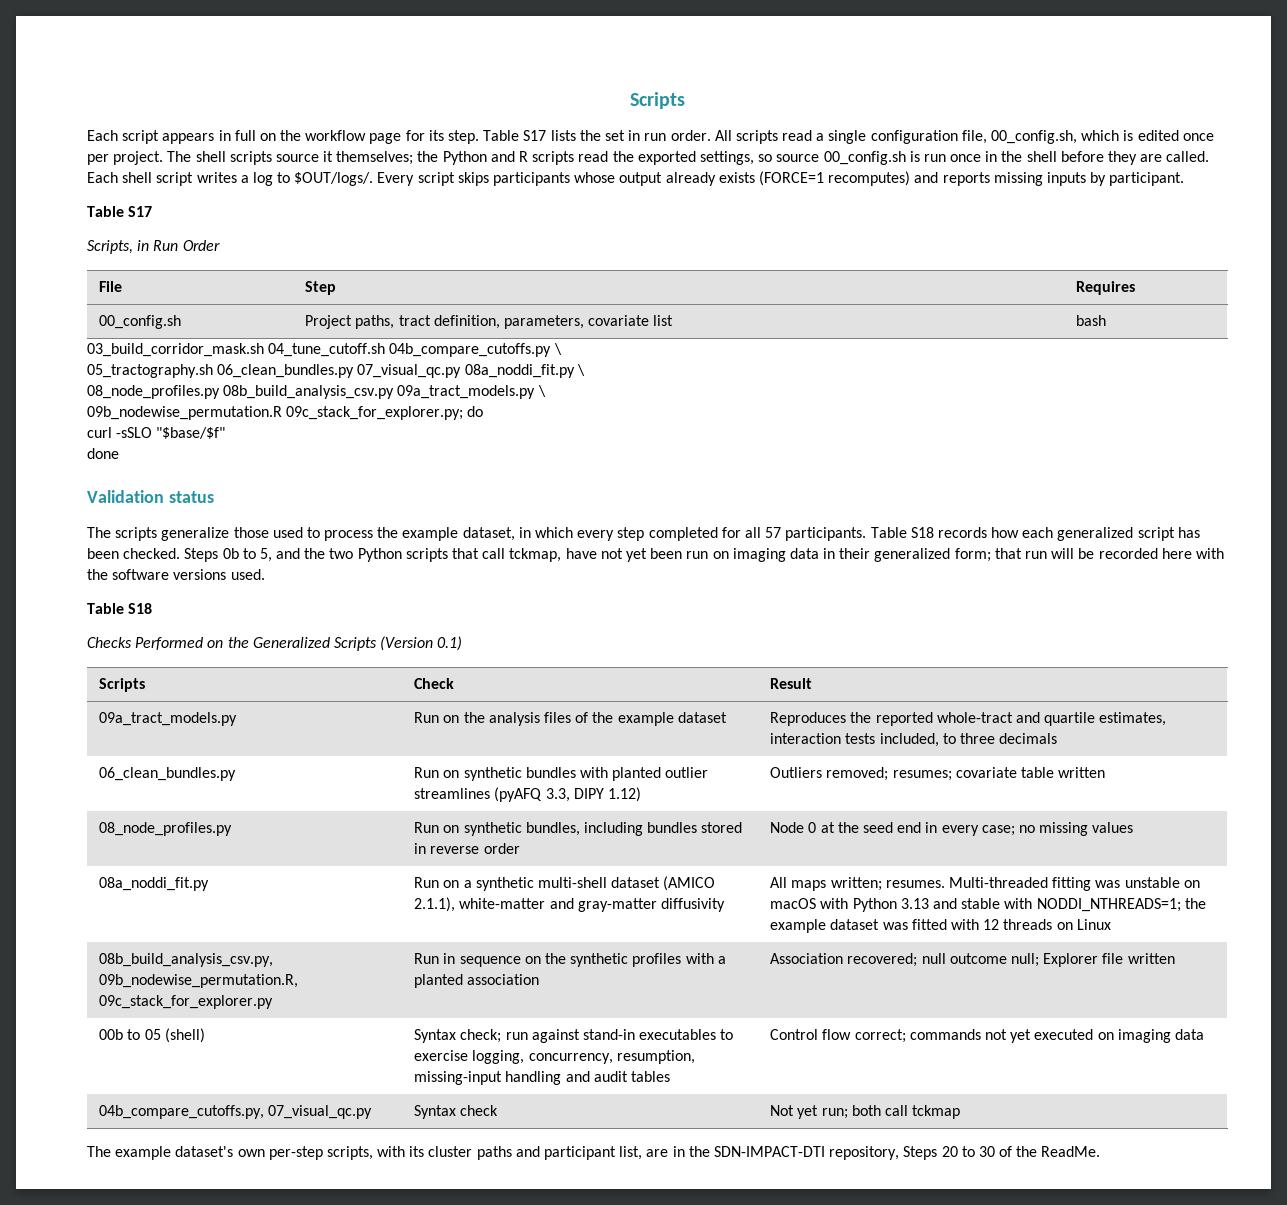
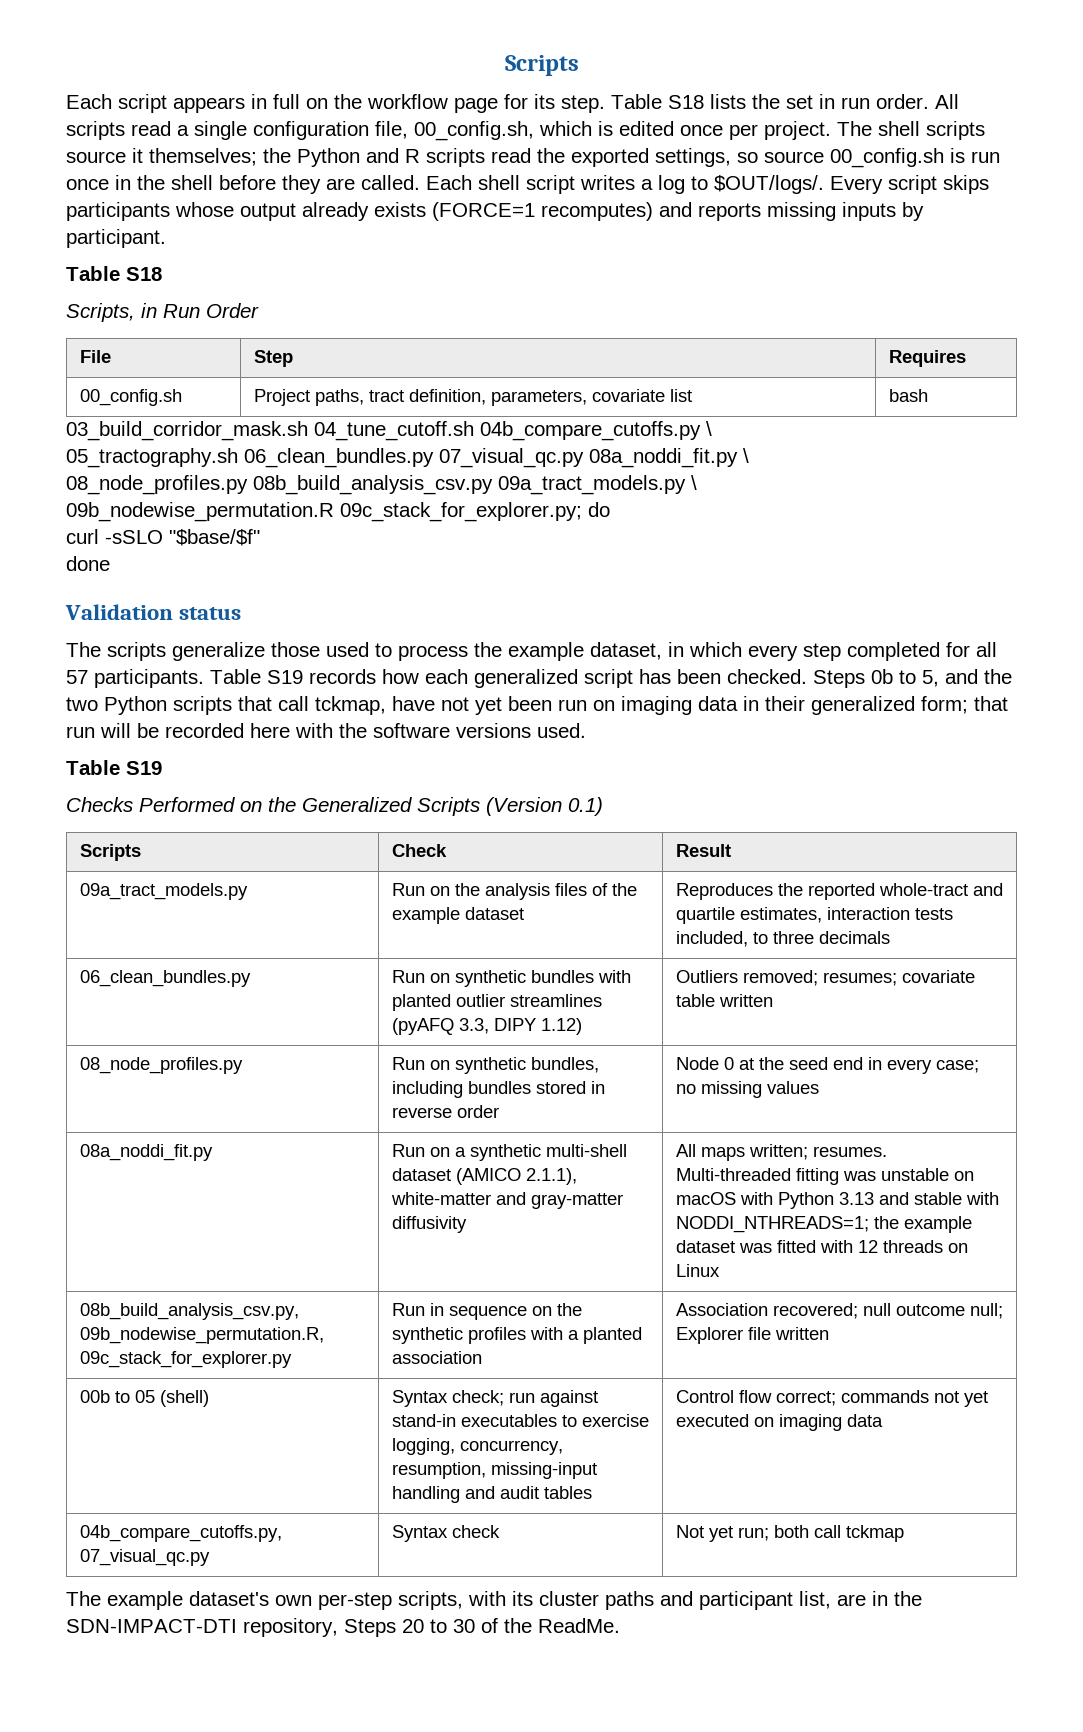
- Table S17 lists the set in run order.
+ Table S18 lists the set in run order.
  Every script skips participants whose output already exists (FORCE=1 recomputes) and reports missing inputs by participant.
- Table S17
+ Table S18
- Table S18 records how each generalized script has been checked.
+ Table S19 records how each generalized script has been checked.
  Steps 0b to 5, and the two Python scripts that call tckmap, have not yet been run on imaging data in their generalized form; that run will be recorded here with the software versions used.
- Table S18
+ Table S19

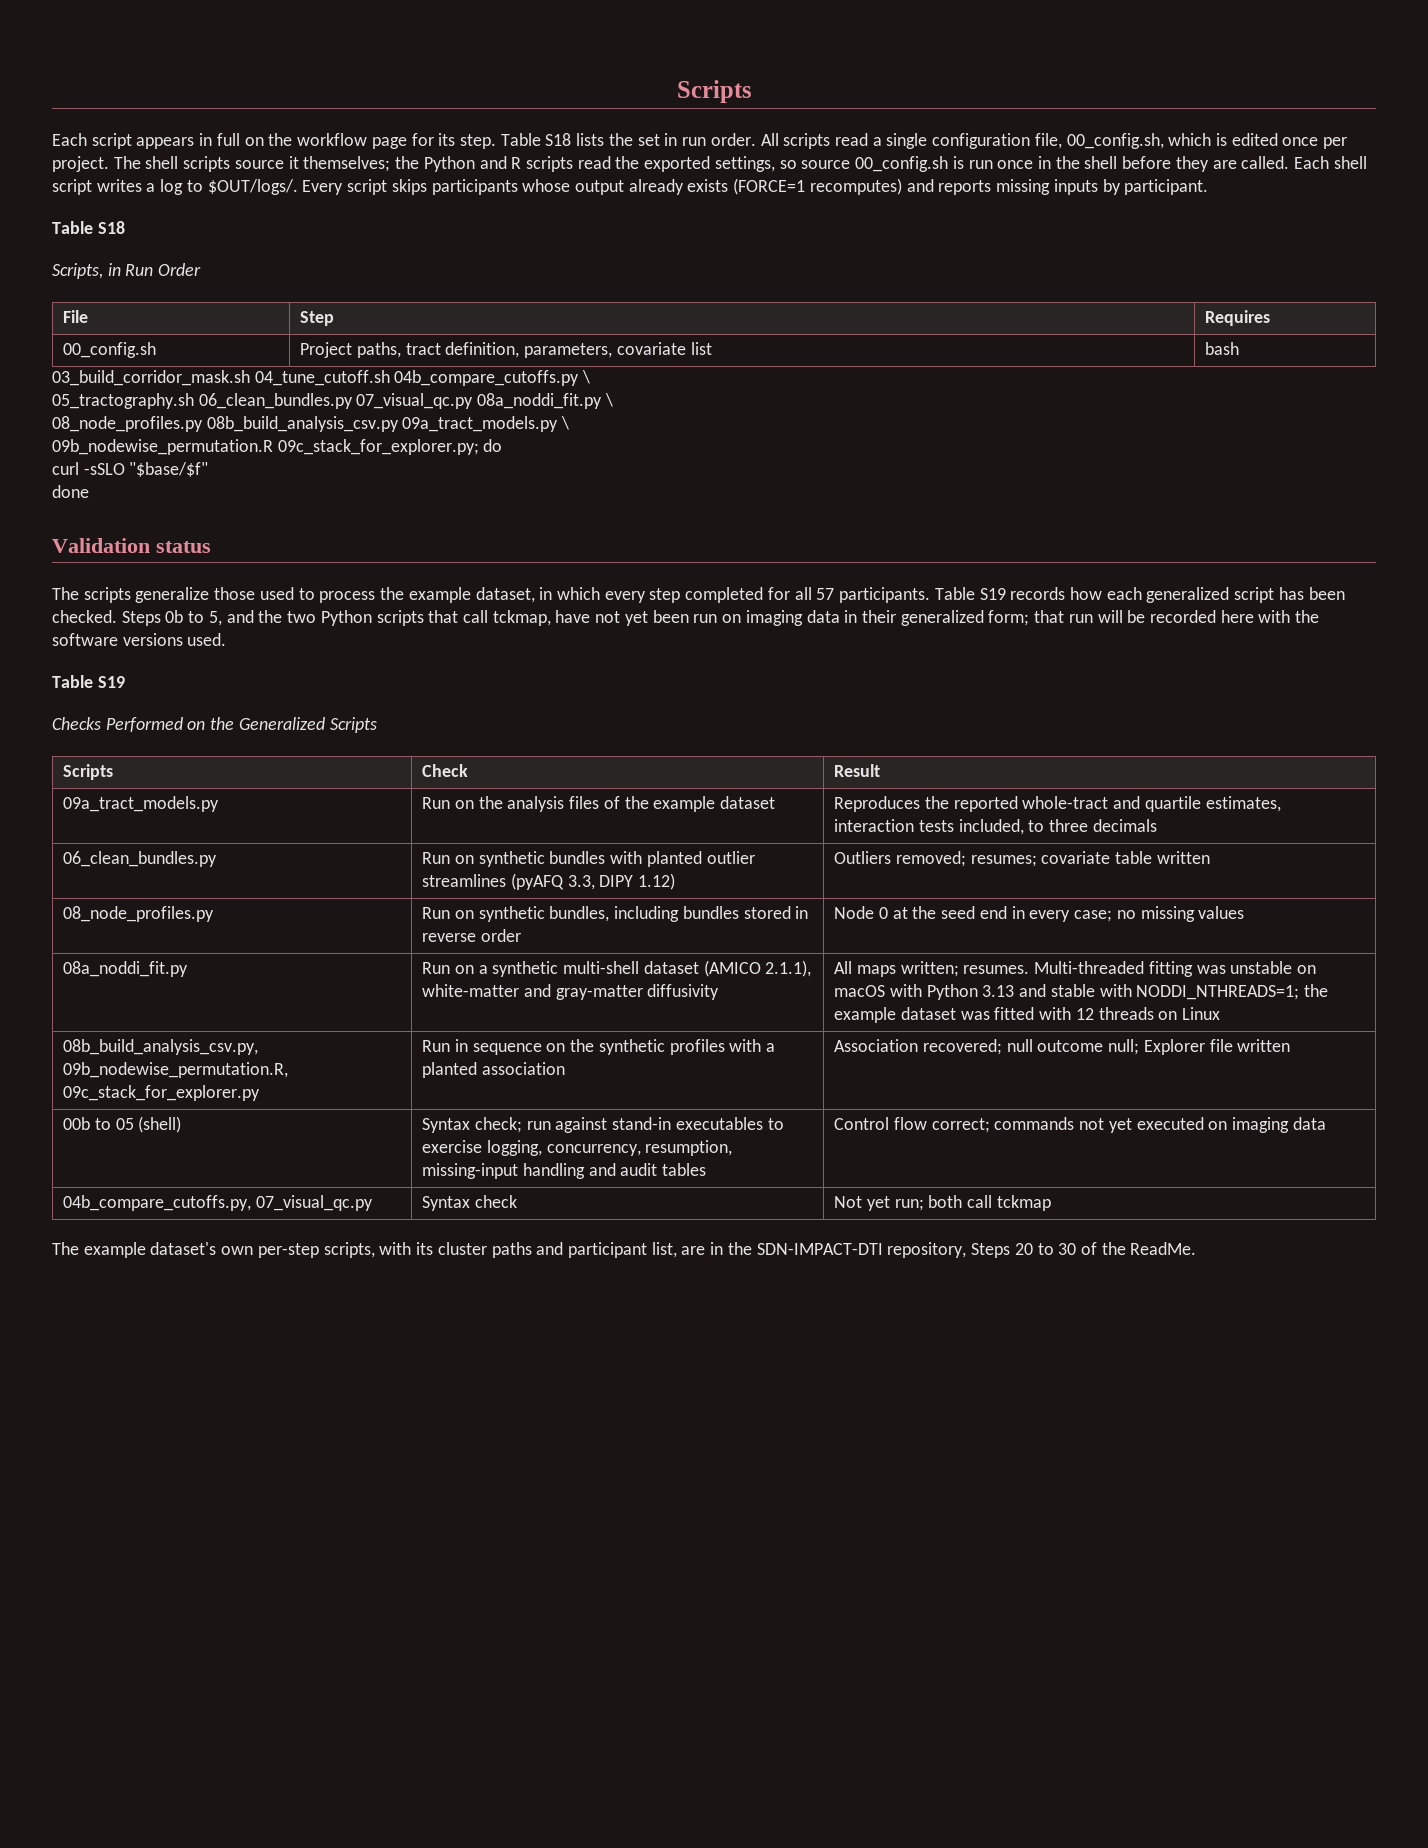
- Checks Performed on the Generalized Scripts (Version 0.1)
+ Checks Performed on the Generalized Scripts

